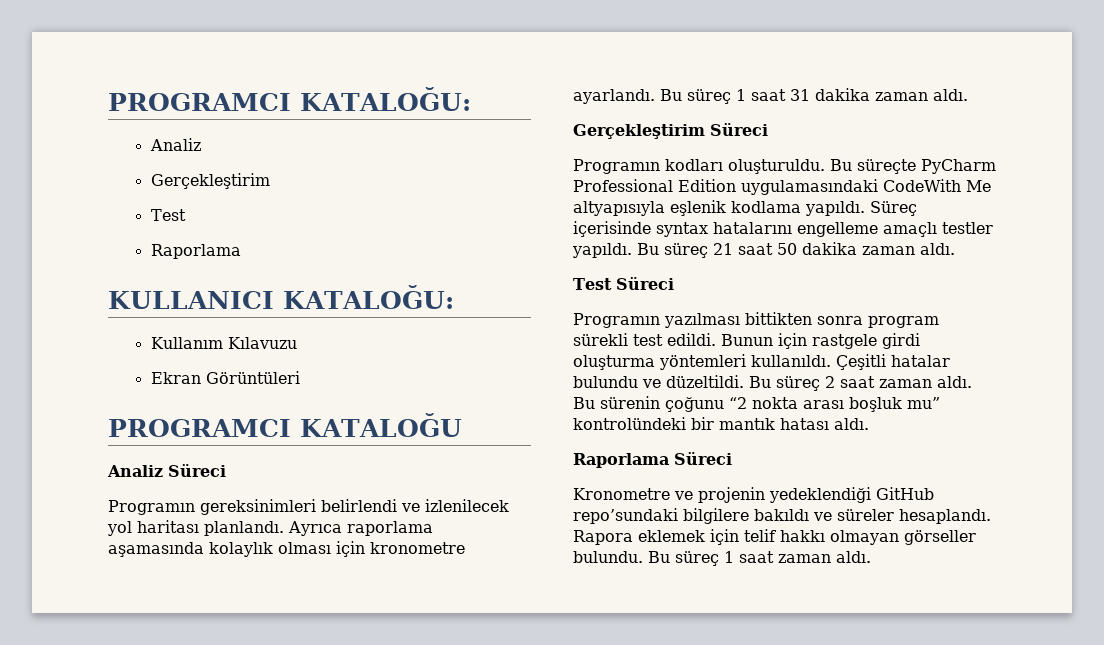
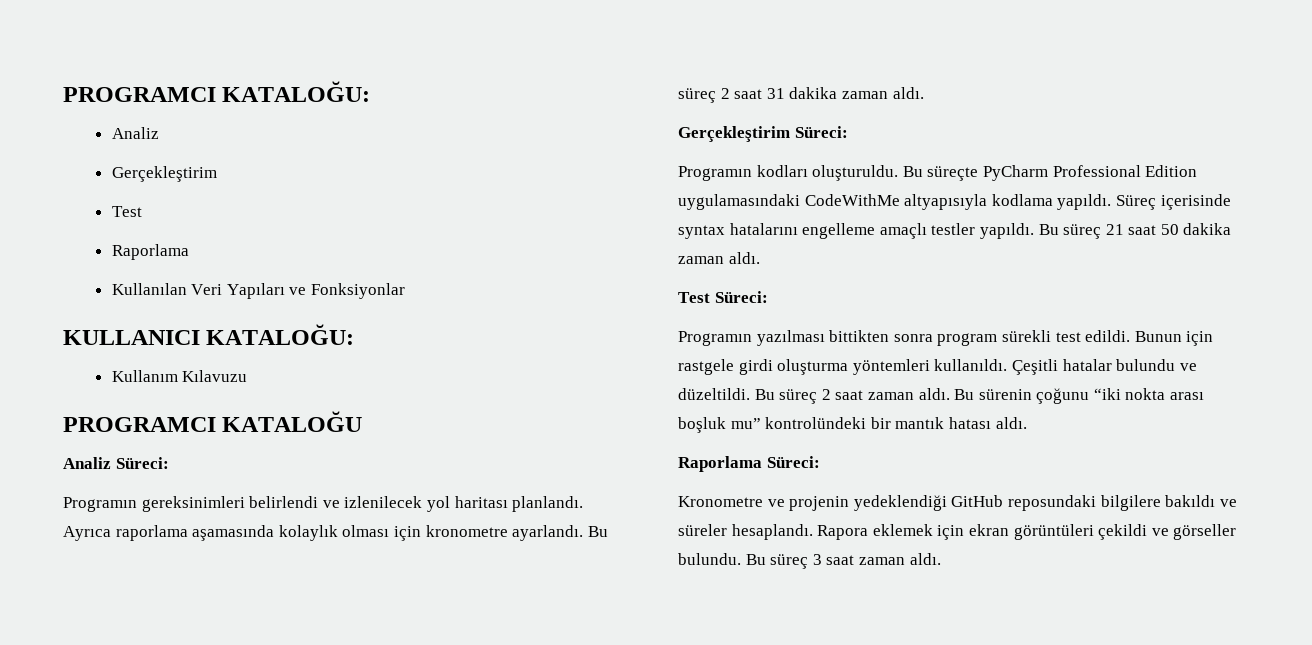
+ Kullanılan Veri Yapıları ve Fonksiyonlar
- Ekran Görüntüleri
- Analiz Süreci
+ Analiz Süreci:
- Bu süreç 1 saat 31 dakika zaman aldı.
+ Bu süreç 2 saat 31 dakika zaman aldı.
- Gerçekleştirim Süreci
+ Gerçekleştirim Süreci:
- Bu süreçte PyCharm Professional Edition uygulamasındaki CodeWith Me altyapısıyla eşlenik kodlama yapıldı.
+ Bu süreçte PyCharm Professional Edition uygulamasındaki CodeWithMe altyapısıyla kodlama yapıldı.
- Test Süreci
+ Test Süreci:
- Bu sürenin çoğunu “2 nokta arası boşluk mu” kontrolündeki bir mantık hatası aldı.
+ Bu sürenin çoğunu “iki nokta arası boşluk mu” kontrolündeki bir mantık hatası aldı.
- Raporlama Süreci
+ Raporlama Süreci:
- Kronometre ve projenin yedeklendiği GitHub repo’sundaki bilgilere bakıldı ve süreler hesaplandı.
+ Kronometre ve projenin yedeklendiği GitHub reposundaki bilgilere bakıldı ve süreler hesaplandı.
- Rapora eklemek için telif hakkı olmayan görseller bulundu.
+ Rapora eklemek için ekran görüntüleri çekildi ve görseller bulundu.
- Bu süreç 1 saat zaman aldı.
+ Bu süreç 3 saat zaman aldı.

